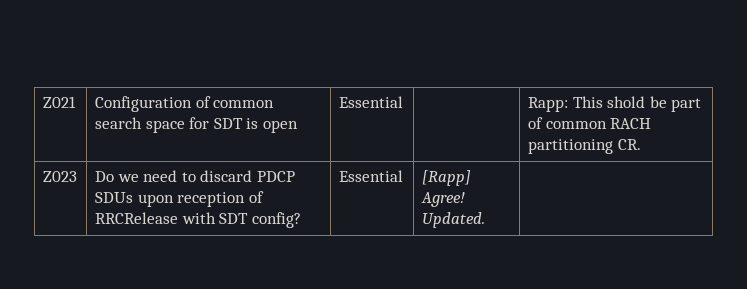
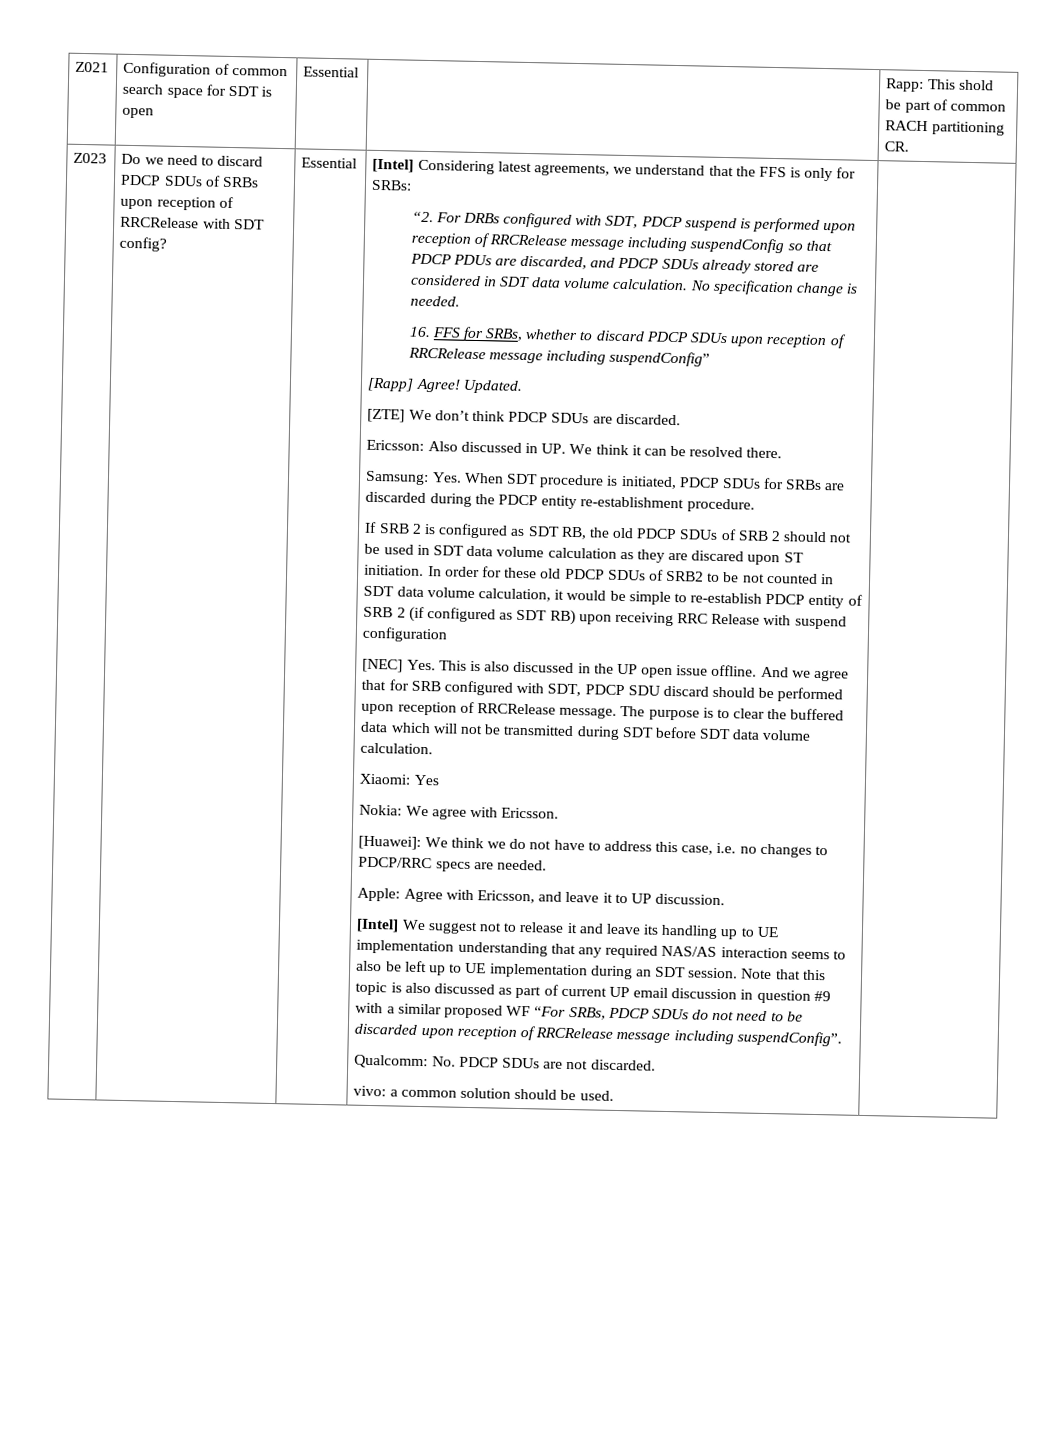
- Do we need to discard PDCP SDUs upon reception of RRCRelease with SDT config?
+ Do we need to discard PDCP SDUs of SRBs upon reception of RRCRelease with SDT config?
+ [Intel] Considering latest agreements, we understand that the FFS is only for SRBs:
+ “2. For DRBs configured with SDT, PDCP suspend is performed upon reception of RRCRelease message including suspendConfig so that PDCP PDUs are discarded, and PDCP SDUs already stored are considered in SDT data volume calculation. No specification change is needed.
+ 16. FFS for SRBs, whether to discard PDCP SDUs upon reception of RRCRelease message including suspendConfig”
  [Rapp] Agree! Updated.
+ [ZTE] We don’t think PDCP SDUs are discarded.
+ Ericsson: Also discussed in UP. We think it can be resolved there.
+ Samsung: Yes. When SDT procedure is initiated, PDCP SDUs for SRBs are discarded during the PDCP entity re-establishment procedure.
+ If SRB 2 is configured as SDT RB, the old PDCP SDUs of SRB 2 should not be used in SDT data volume calculation as they are discared upon ST initiation. In order for these old PDCP SDUs of SRB2 to be not counted in SDT data volume calculation, it would be simple to re-establish PDCP entity of SRB 2 (if configured as SDT RB) upon receiving RRC Release with suspend configuration
+ [NEC] Yes. This is also discussed in the UP open issue offline. And we agree that for SRB configured with SDT, PDCP SDU discard should be performed upon reception of RRCRelease message. The purpose is to clear the buffered data which will not be transmitted during SDT before SDT data volume calculation.
+ Xiaomi: Yes
+ Nokia: We agree with Ericsson.
+ [Huawei]: We think we do not have to address this case, i.e. no changes to PDCP/RRC specs are needed.
+ Apple: Agree with Ericsson, and leave it to UP discussion.
+ [Intel] We suggest not to release it and leave its handling up to UE implementation understanding that any required NAS/AS interaction seems to also be left up to UE implementation during an SDT session. Note that this topic is also discussed as part of current UP email discussion in question #9 with a similar proposed WF “For SRBs, PDCP SDUs do not need to be discarded upon reception of RRCRelease message including suspendConfig”.
+ Qualcomm: No. PDCP SDUs are not discarded.
+ vivo: a common solution should be used.

